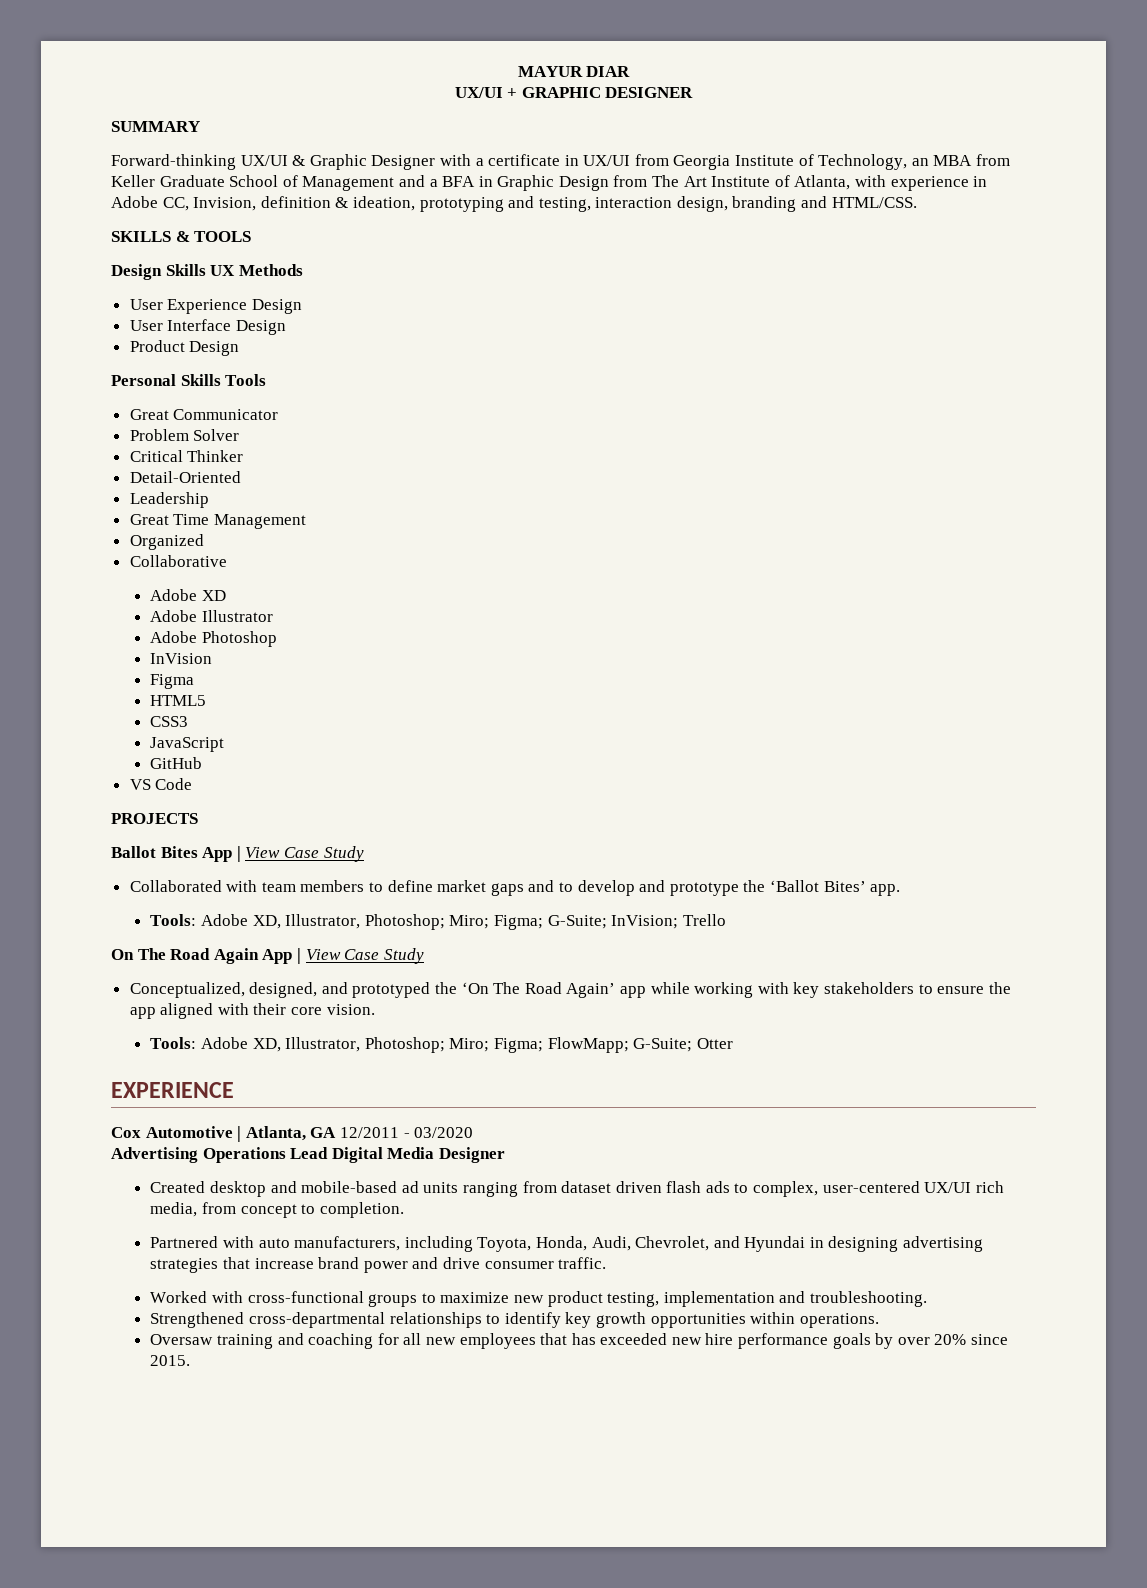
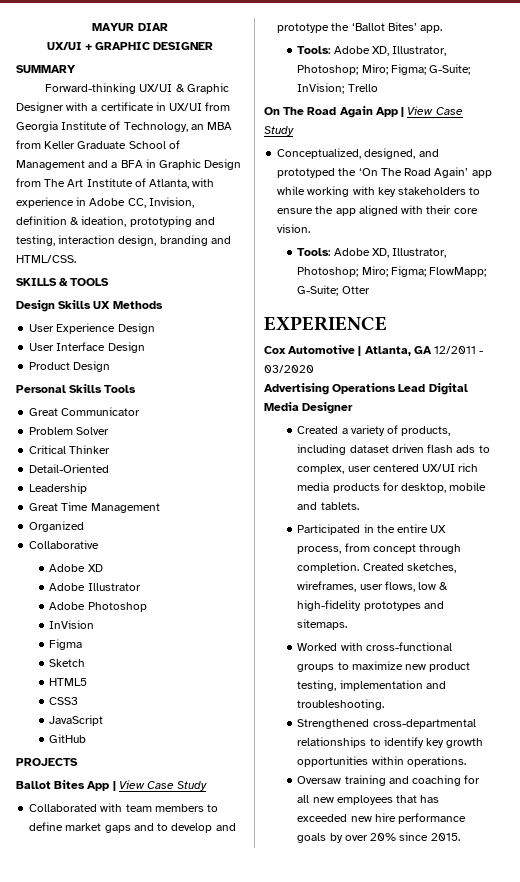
+ Sketch
- VS Code
- Created desktop and mobile-based ad units ranging from dataset driven flash ads to complex, user-centered UX/UI rich media, from concept to completion.
- Partnered with auto manufacturers, including Toyota, Honda, Audi, Chevrolet, and Hyundai in designing advertising strategies that increase brand power and drive consumer traffic.
+ Created a variety of products, including dataset driven flash ads to complex, user centered UX/UI rich media products for desktop, mobile and tablets.
+ Participated in the entire UX process, from concept through completion. Created sketches, wireframes, user flows, low & high-fidelity prototypes and sitemaps.

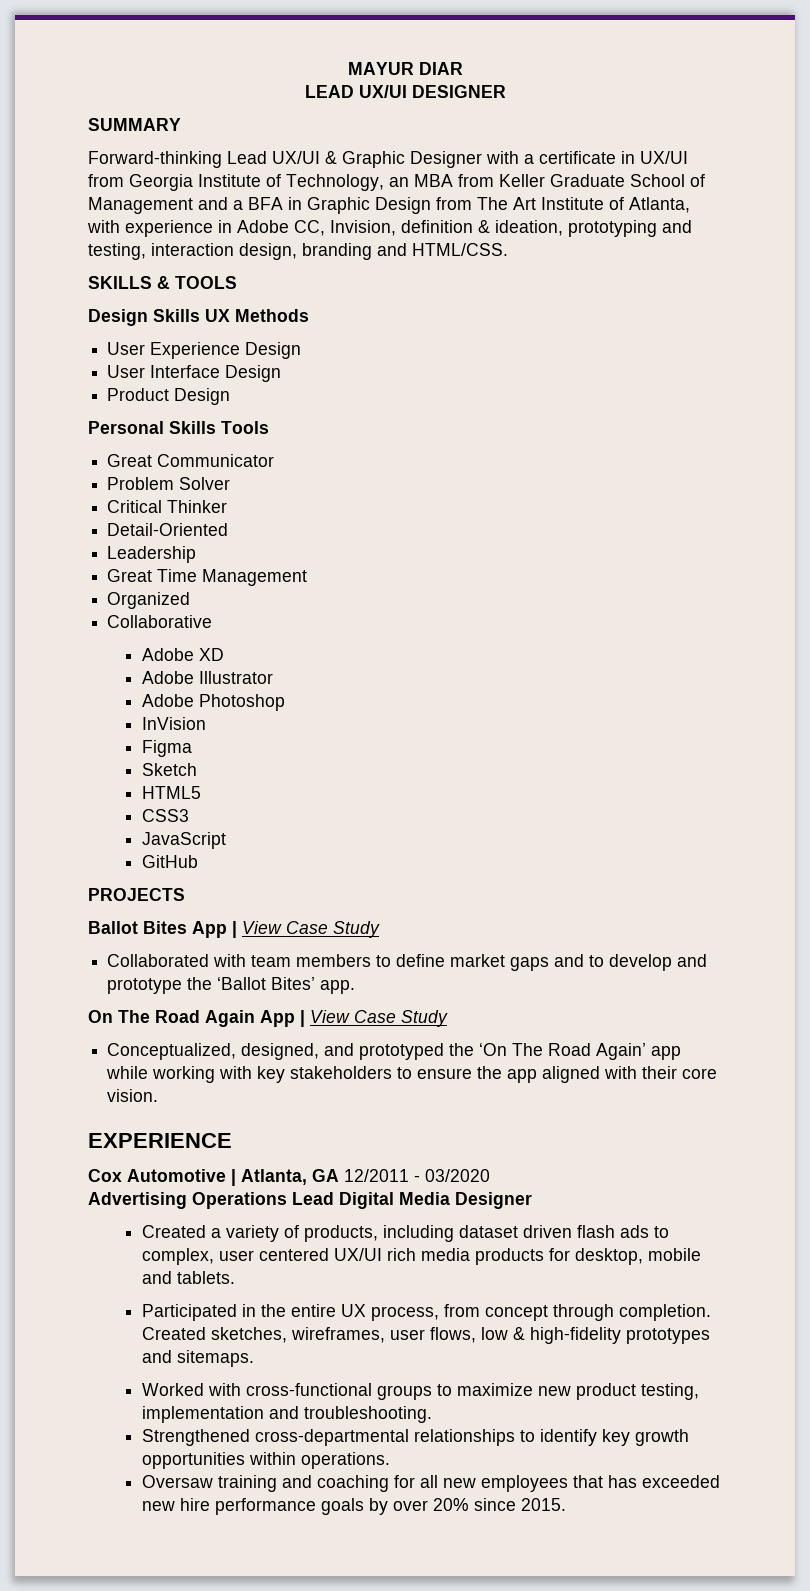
- UX/UI + GRAPHIC DESIGNER
+ LEAD UX/UI DESIGNER
- Forward-thinking UX/UI & Graphic Designer with a certificate in UX/UI from Georgia Institute of Technology, an MBA from Keller Graduate School of Management and a BFA in Graphic Design from The Art Institute of Atlanta, with experience in Adobe CC, Invision, definition & ideation, prototyping and testing, interaction design, branding and HTML/CSS.
+ Forward-thinking Lead UX/UI & Graphic Designer with a certificate in UX/UI from Georgia Institute of Technology, an MBA from Keller Graduate School of Management and a BFA in Graphic Design from The Art Institute of Atlanta, with experience in Adobe CC, Invision, definition & ideation, prototyping and testing, interaction design, branding and HTML/CSS.
- Tools: Adobe XD, Illustrator, Photoshop; Miro; Figma; G-Suite; InVision; Trello
- Tools: Adobe XD, Illustrator, Photoshop; Miro; Figma; FlowMapp; G-Suite; Otter

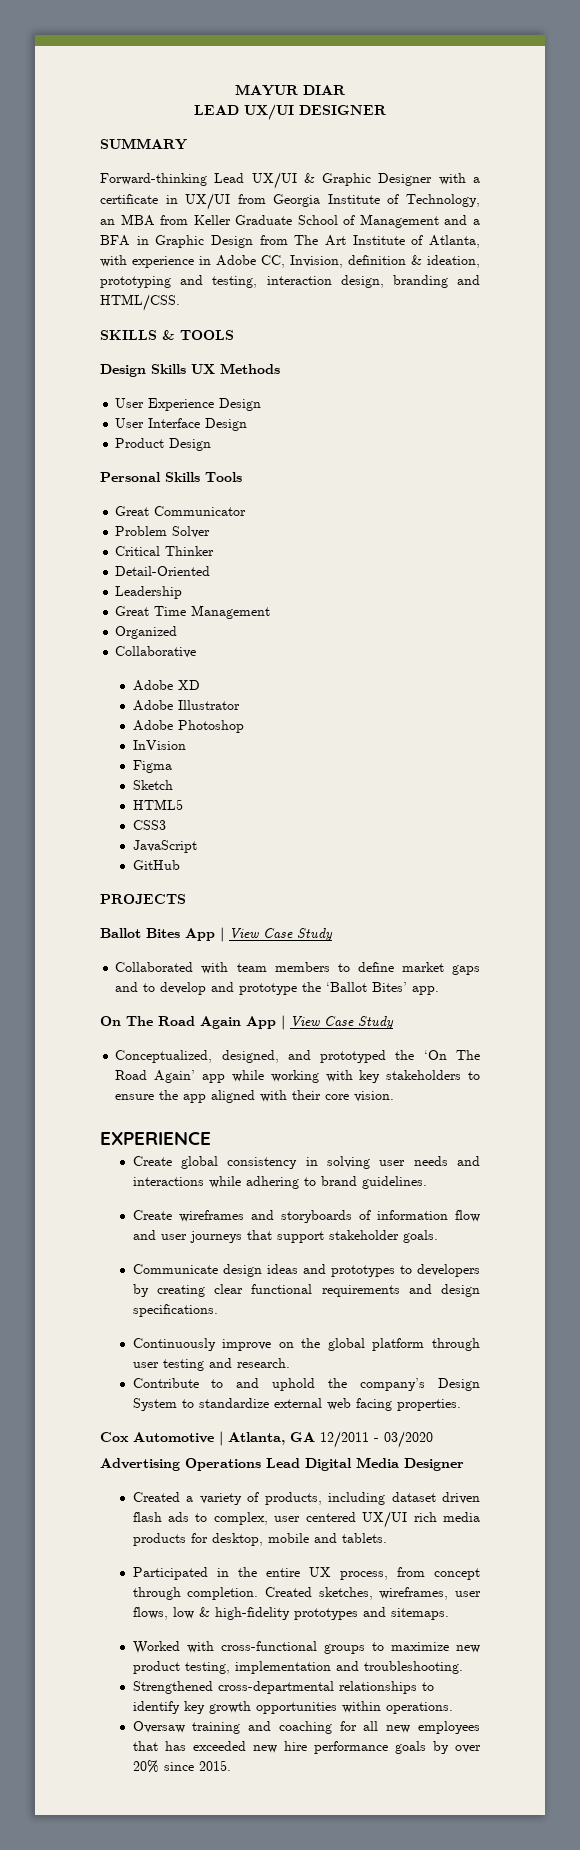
+ Create global consistency in solving user needs and interactions while adhering to brand guidelines.
+ Create wireframes and storyboards of information flow and user journeys that support stakeholder goals.
+ Communicate design ideas and prototypes to developers by creating clear functional requirements and design specifications.
+ Continuously improve on the global platform through user testing and research.
+ Contribute to and uphold the company’s Design System to standardize external web facing properties.

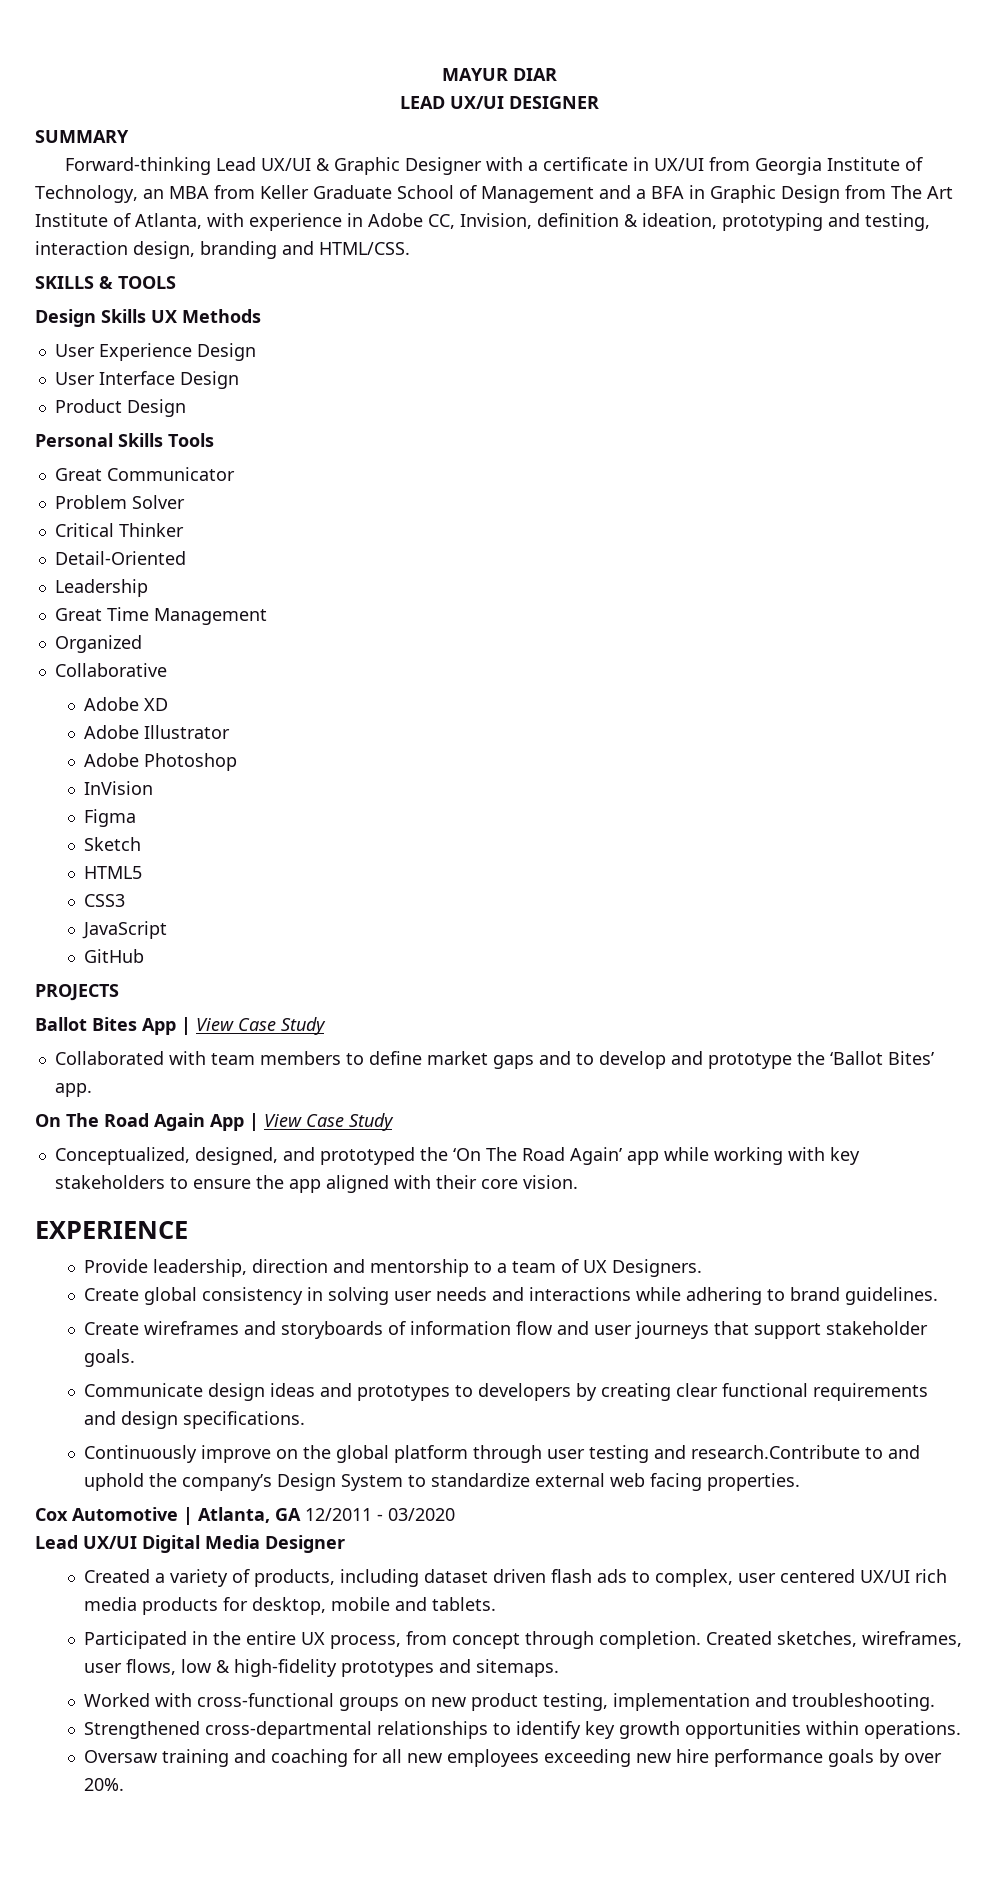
+ Provide leadership, direction and mentorship to a team of UX Designers.
- Continuously improve on the global platform through user testing and research.
- Contribute to and uphold the company’s Design System to standardize external web facing properties.
+ Continuously improve on the global platform through user testing and research.Contribute to and uphold the company’s Design System to standardize external web facing properties.
- Advertising Operations Lead Digital Media Designer
+ Lead UX/UI Digital Media Designer
- Worked with cross-functional groups to maximize new product testing, implementation and troubleshooting.
+ Worked with cross-functional groups on new product testing, implementation and troubleshooting.
- Oversaw training and coaching for all new employees that has exceeded new hire performance goals by over 20% since 2015.
+ Oversaw training and coaching for all new employees exceeding new hire performance goals by over 20%.

